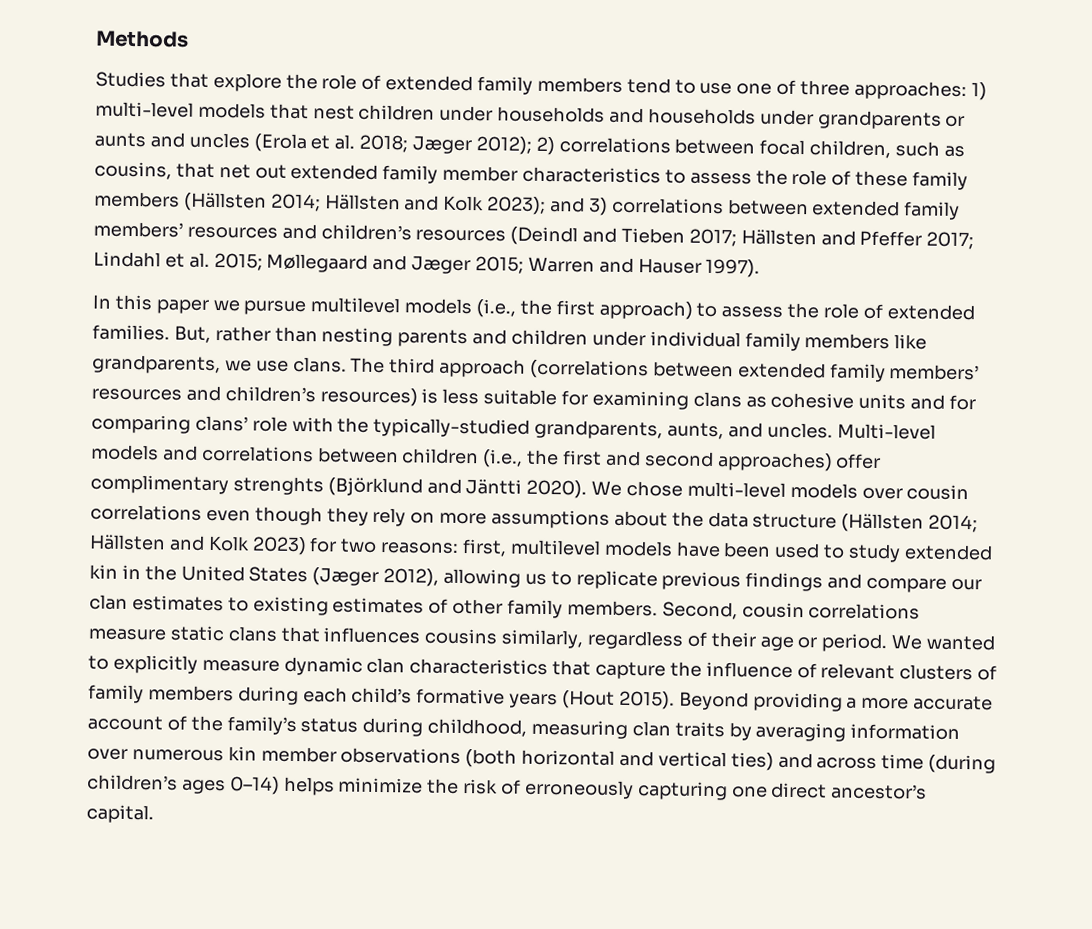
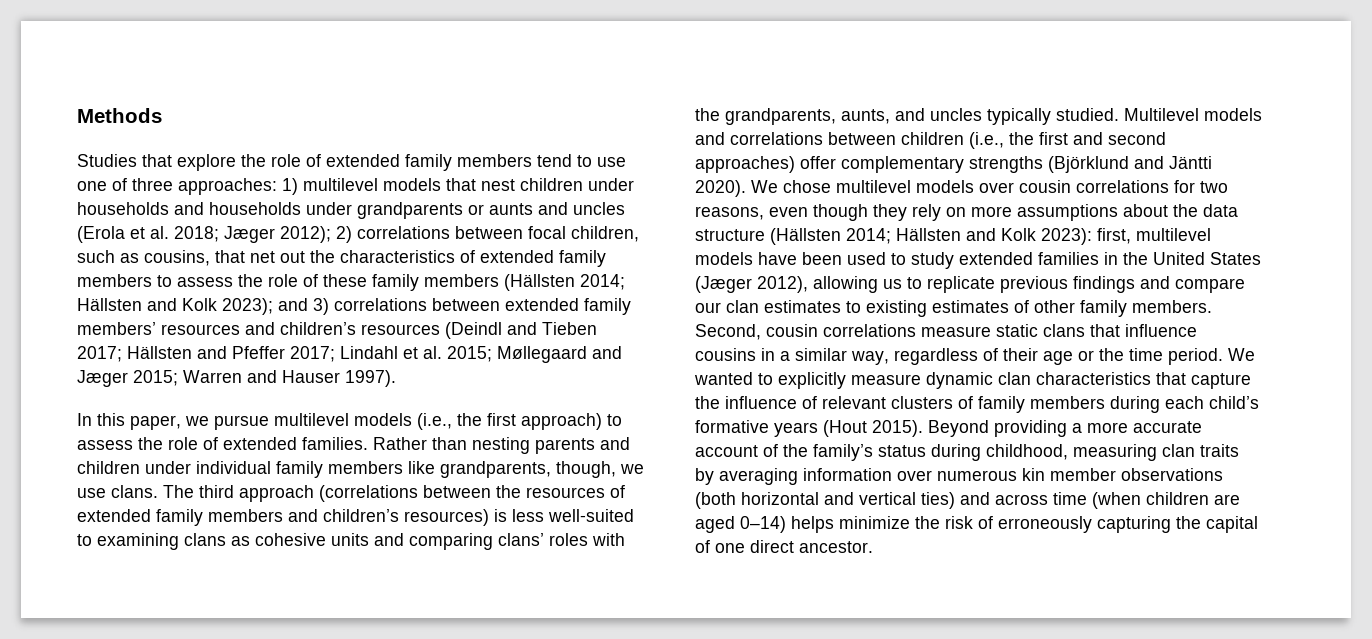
- 1) multi-level models that nest children under households and households under grandparents or aunts and uncles (Erola et al. 2018;
+ 1) multilevel models that nest children under households and households under grandparents or aunts and uncles (Erola et al. 2018;
- 2) correlations between focal children, such as cousins, that net out extended family member characteristics to assess the role of these family members (Hällsten 2014;
+ 2) correlations between focal children, such as cousins, that net out the characteristics of extended family members to assess the role of these family members (Hällsten 2014;
- In this paper we pursue multilevel models (i.e., the first approach) to assess the role of extended families.
+ In this paper, we pursue multilevel models (i.e., the first approach) to assess the role of extended families.
- But, rather than nesting parents and children under individual family members like grandparents, we use clans.
+ Rather than nesting parents and children under individual family members like grandparents, though, we use clans.
- The third approach (correlations between extended family members’ resources and children’s resources) is less suitable for examining clans as cohesive units and for comparing clans’ role with the typically-studied grandparents, aunts, and uncles. Multi-level models and correlations between children (i.e., the first and second approaches) offer complimentary strenghts (Björklund and Jäntti 2020).
+ The third approach (correlations between the resources of extended family members and children’s resources) is less well-suited to examining clans as cohesive units and comparing clans’ roles with the grandparents, aunts, and uncles typically studied. Multilevel models and correlations between children (i.e., the first and second approaches) offer complementary strengths (Björklund and Jäntti 2020).
- We chose multi-level models over cousin correlations even though they rely on more assumptions about the data structure (Hällsten 2014; Hällsten and Kolk 2023) for two reasons: first, multilevel models have been used to study extended kin in the United States (Jæger 2012), allowing us to replicate previous findings and compare our clan estimates to existing estimates of other family members.
+ We chose multilevel models over cousin correlations for two reasons, even though they rely on more assumptions about the data structure (Hällsten 2014; Hällsten and Kolk 2023): first, multilevel models have been used to study extended families in the United States (Jæger 2012), allowing us to replicate previous findings and compare our clan estimates to existing estimates of other family members.
- Second, cousin correlations measure static clans that influences cousins similarly, regardless of their age or period.
+ Second, cousin correlations measure static clans that influence cousins in a similar way, regardless of their age or the time period.
- Beyond providing a more accurate account of the family’s status during childhood, measuring clan traits by averaging information over numerous kin member observations (both horizontal and vertical ties) and across time (during children’s ages 0–14) helps minimize the risk of erroneously capturing one direct ancestor’s capital.
+ Beyond providing a more accurate account of the family’s status during childhood, measuring clan traits by averaging information over numerous kin member observations (both horizontal and vertical ties) and across time (when children are aged 0–14) helps minimize the risk of erroneously capturing the capital of one direct ancestor.

